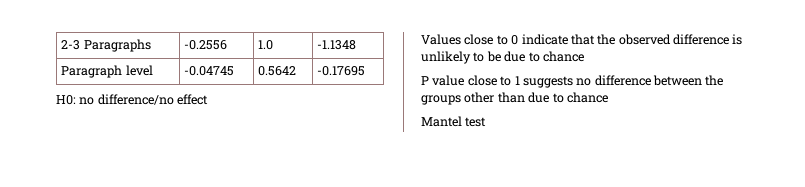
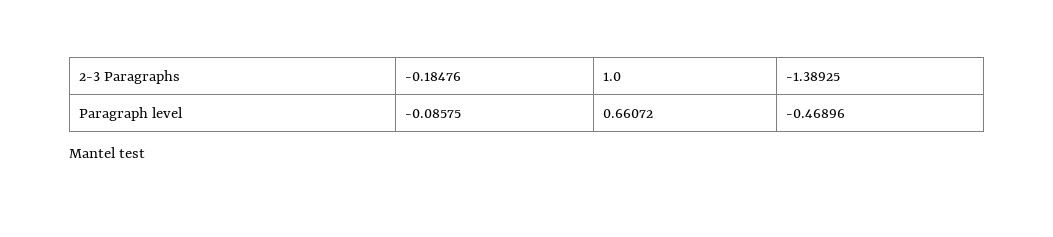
- 2-3 Paragraphs | -0.2556 | 1.0 | -1.1348
+ 2-3 Paragraphs | -0.18476 | 1.0 | -1.38925
- Paragraph level | -0.04745 | 0.5642 | -0.17695
- H0: no difference/no effect
- Values close to 0 indicate that the observed difference is unlikely to be due to chance
- P value close to 1 suggests no difference between the groups other than due to chance
+ Paragraph level | -0.08575 | 0.66072 | -0.46896

